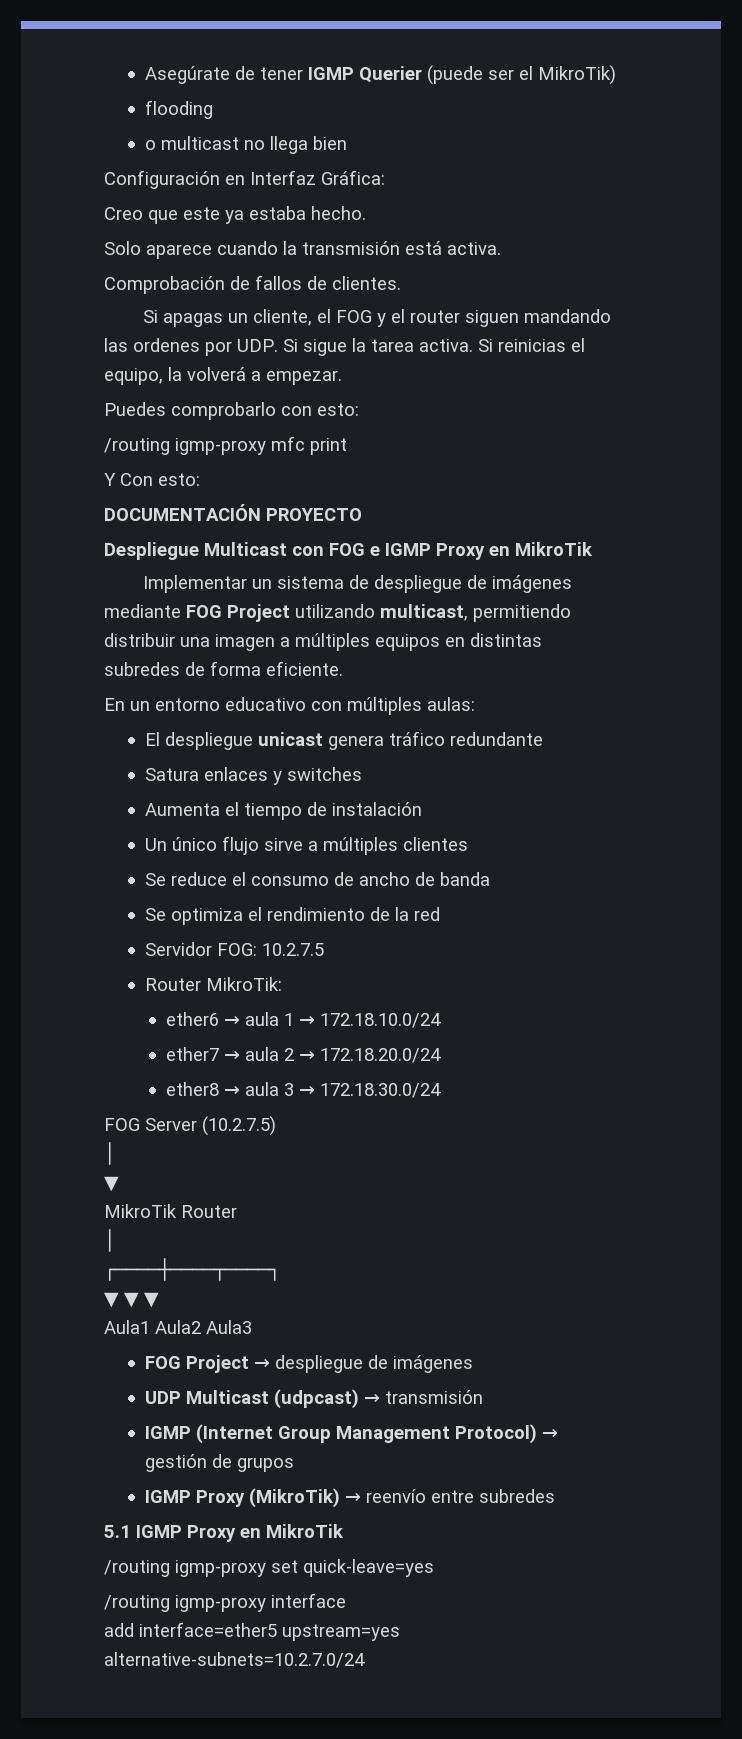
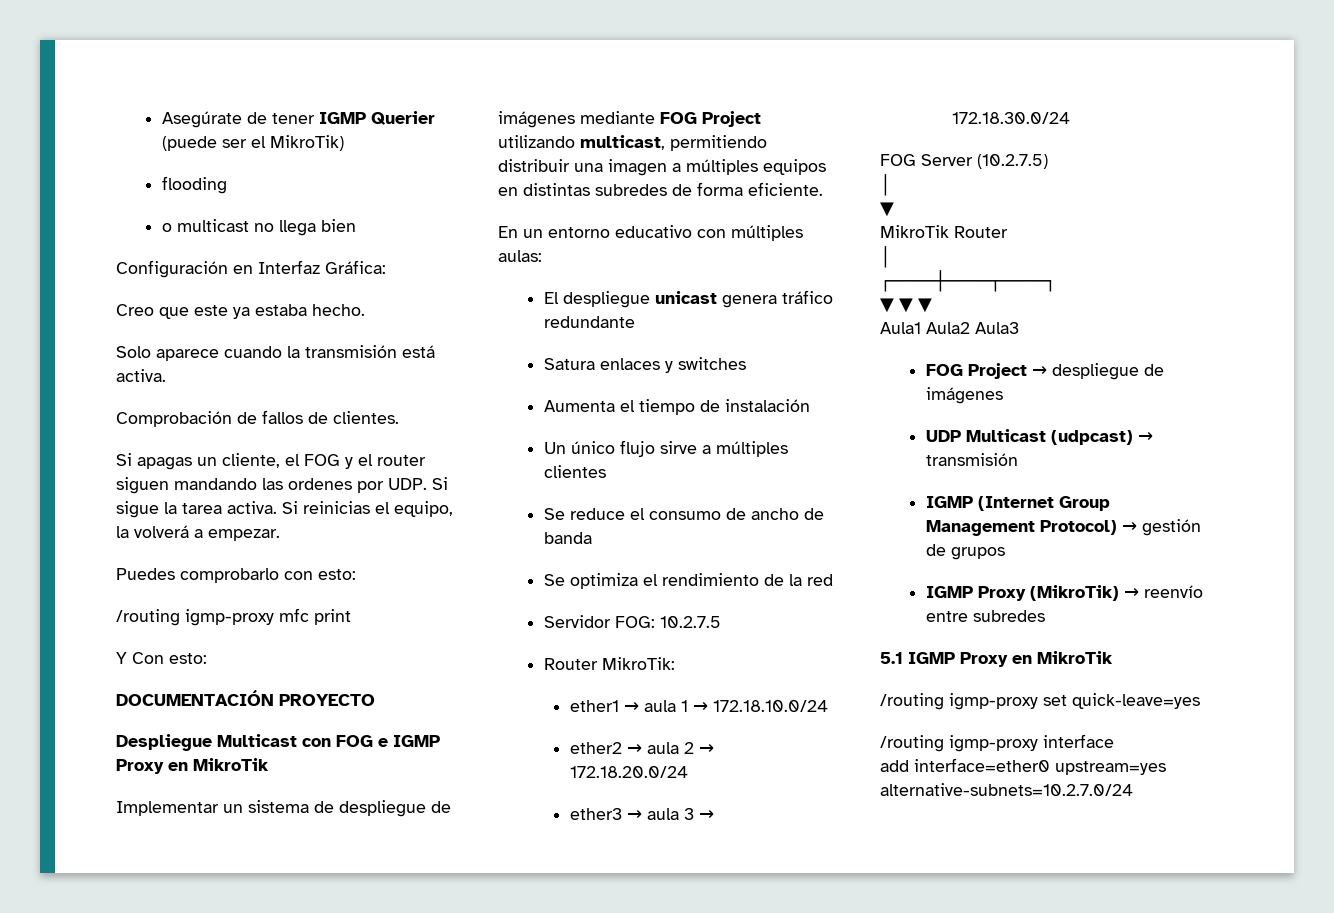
- ether6 → aula 1 → 172.18.10.0/24
+ ether1 → aula 1 → 172.18.10.0/24
- ether7 → aula 2 → 172.18.20.0/24
+ ether2 → aula 2 → 172.18.20.0/24
- ether8 → aula 3 → 172.18.30.0/24
+ ether3 → aula 3 → 172.18.30.0/24
- add interface=ether5 upstream=yes alternative-subnets=10.2.7.0/24
+ add interface=ether0 upstream=yes alternative-subnets=10.2.7.0/24

